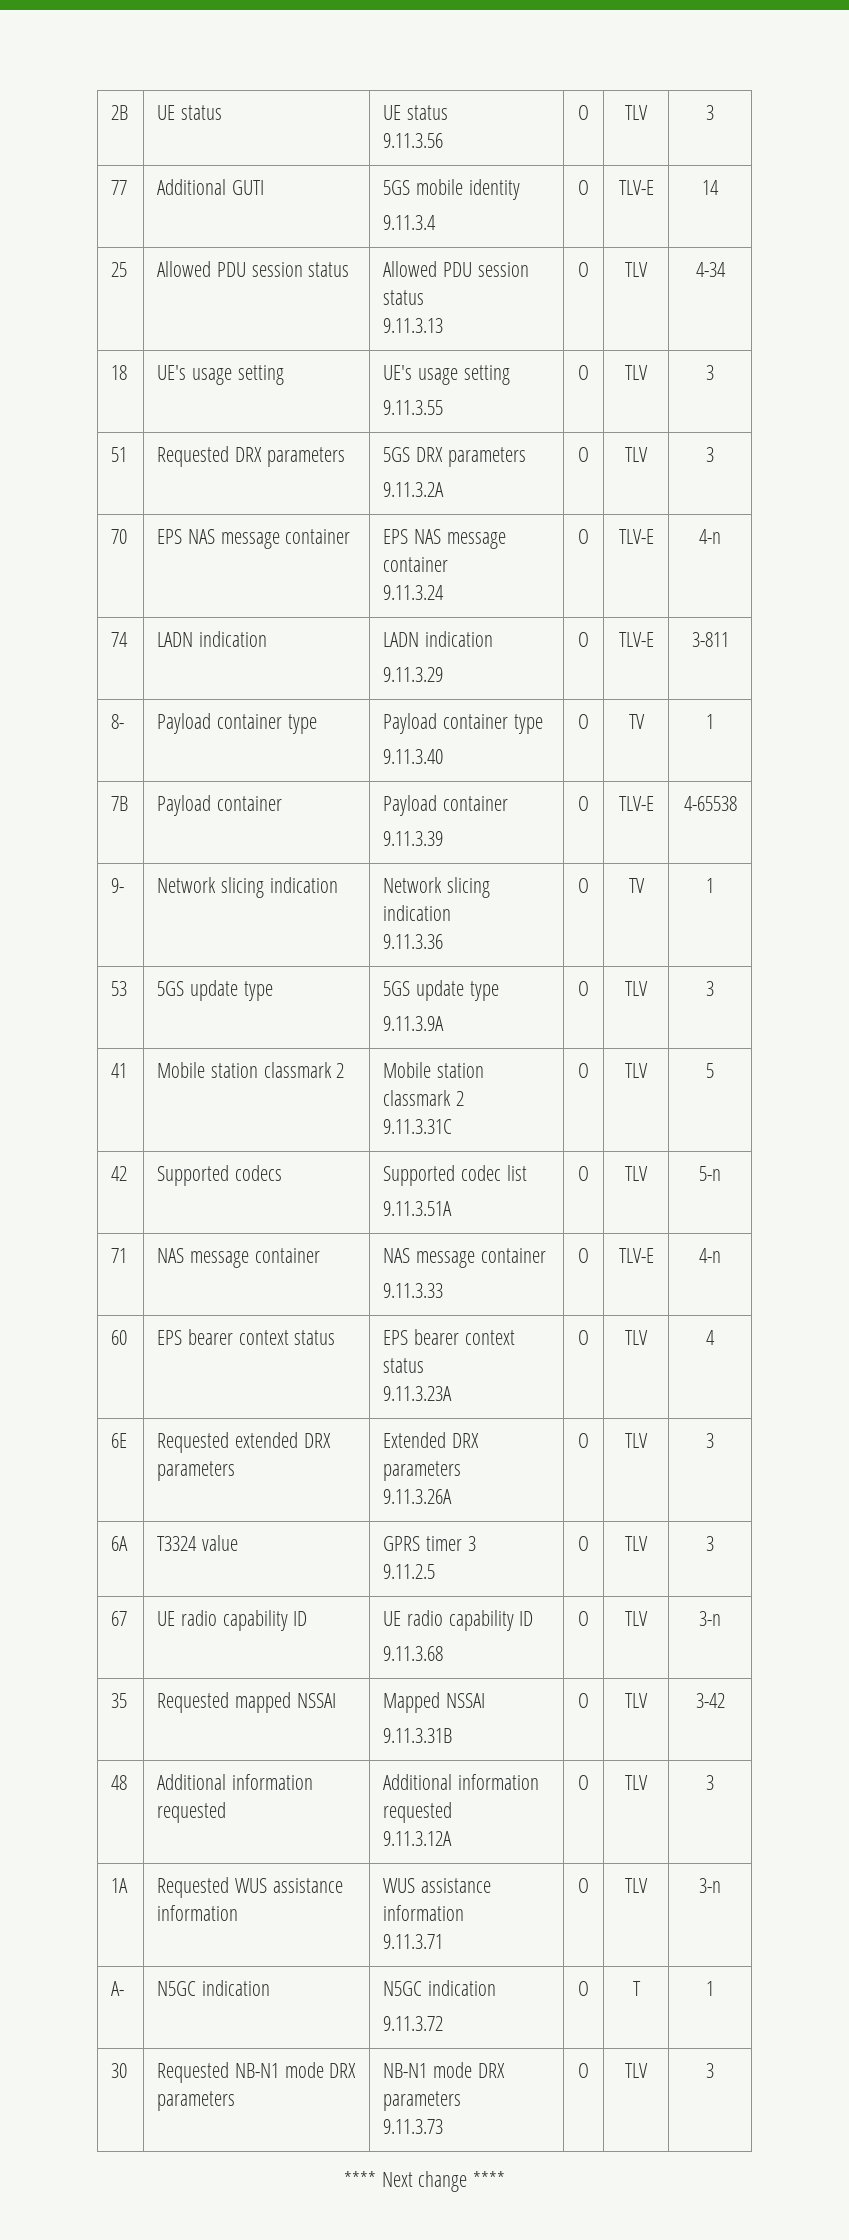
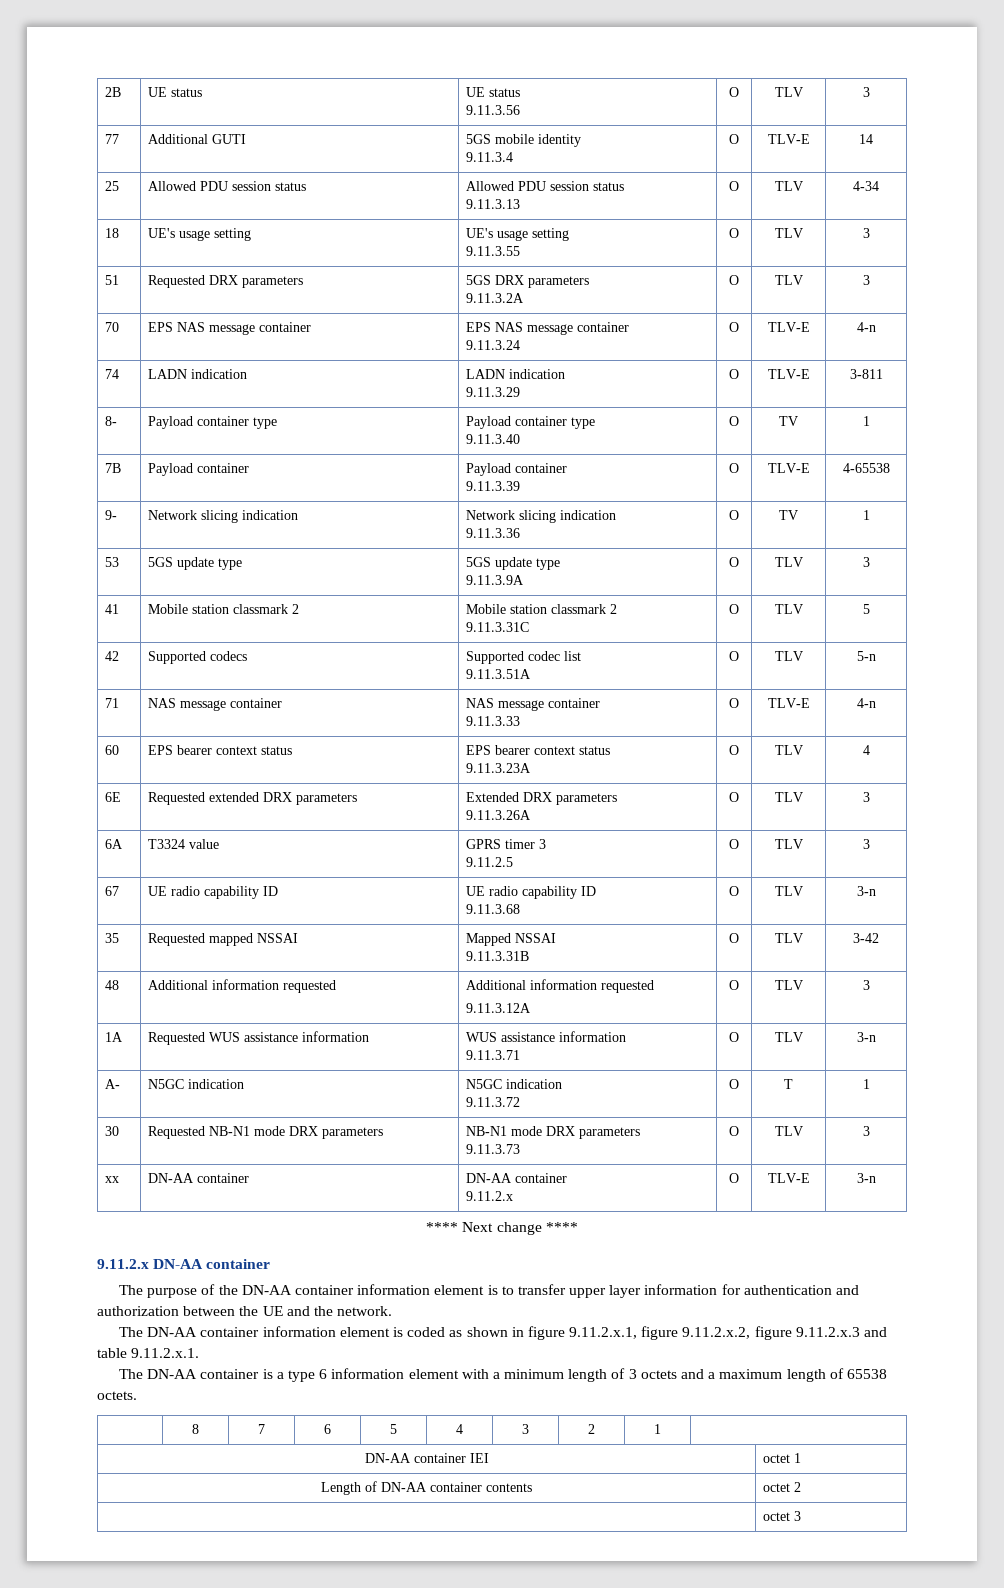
+ xx | DN-AA container | DN-AA container
+ 9.11.2.x | O | TLV-E | 3-n
  **** Next change ****
+ 9.11.2.x DN-AA container
+ The purpose of the DN-AA container information element is to transfer upper layer information for authentication and authorization between the UE and the network.
+ The DN-AA container information element is coded as shown in figure 9.11.2.x.1, figure 9.11.2.x.2, figure 9.11.2.x.3 and table 9.11.2.x.1.
+ The DN-AA container is a type 6 information element with a minimum length of 3 octets and a maximum length of 65538 octets.
+ | 8 | 7 | 6 | 5 | 4 | 3 | 2 | 1 |
+ DN-AA container IEI | octet 1
+ Length of DN-AA container contents | octet 2
+ | octet 3

